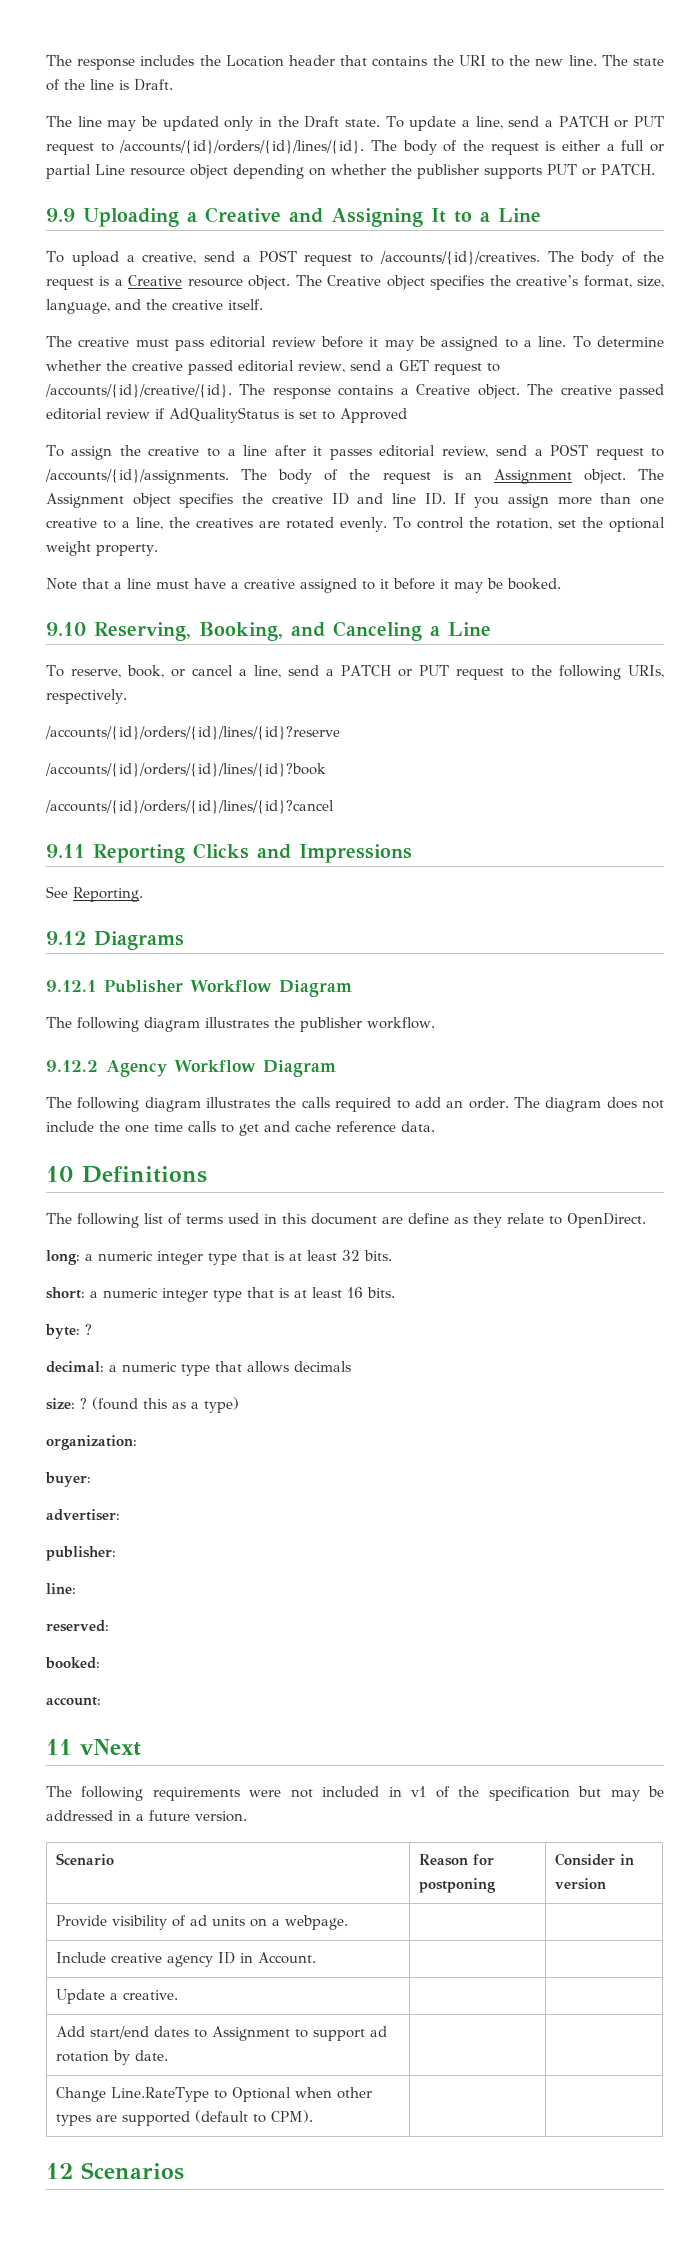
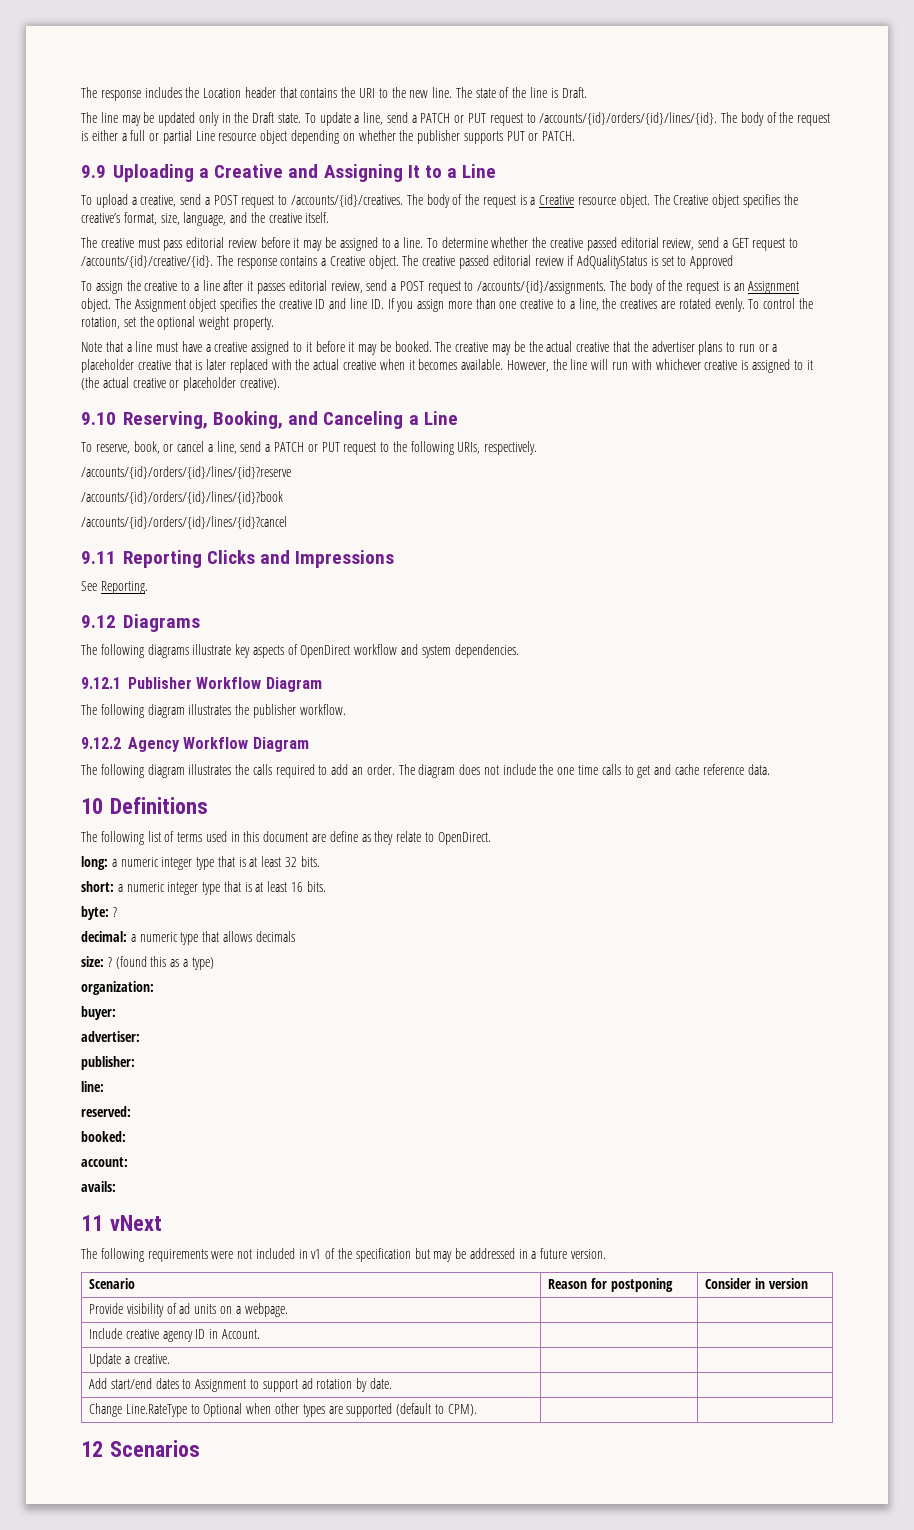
+ The creative may be the actual creative that the advertiser plans to run or a placeholder creative that is later replaced with the actual creative when it becomes available. However, the line will run with whichever creative is assigned to it (the actual creative or placeholder creative).
+ The following diagrams illustrate key aspects of OpenDirect workflow and system dependencies.
+ avails:

